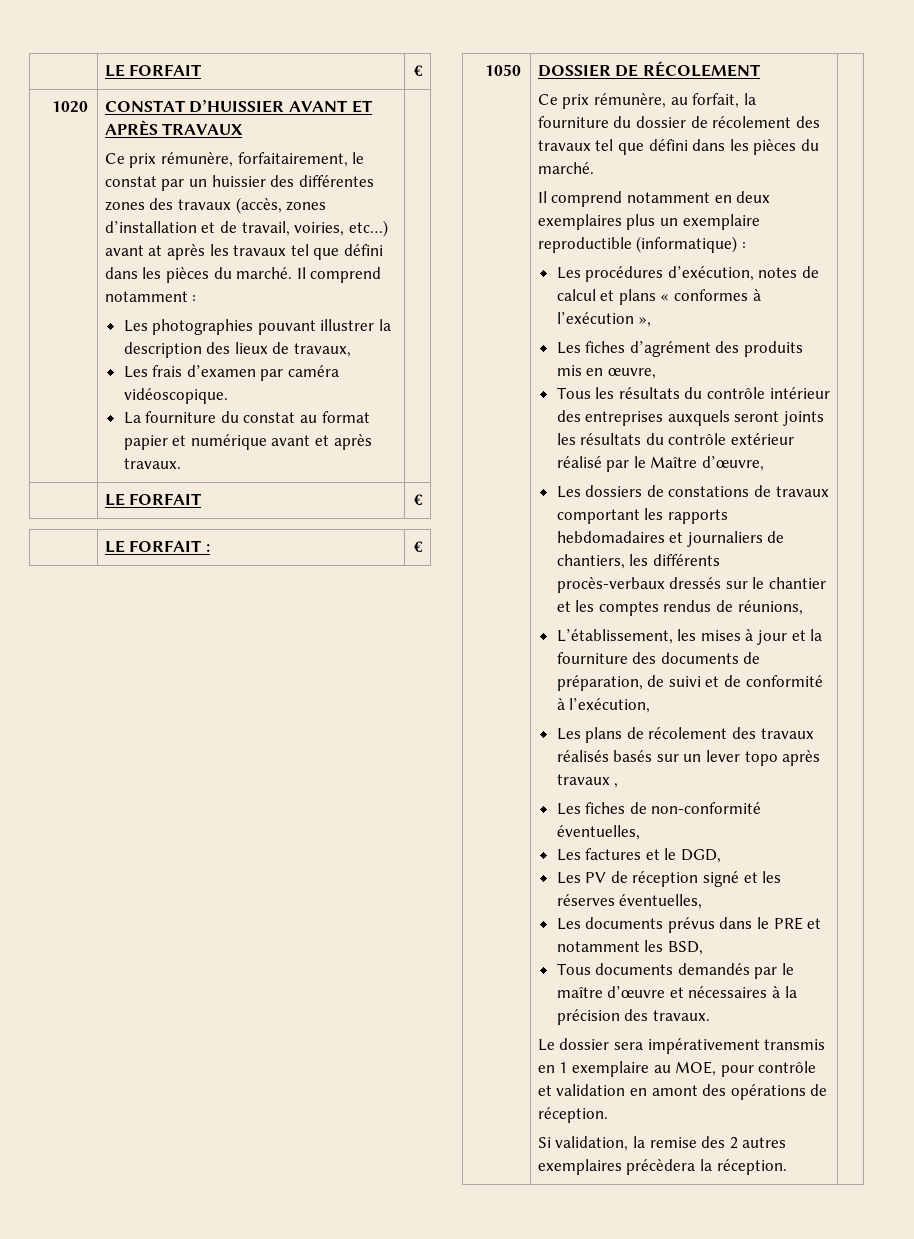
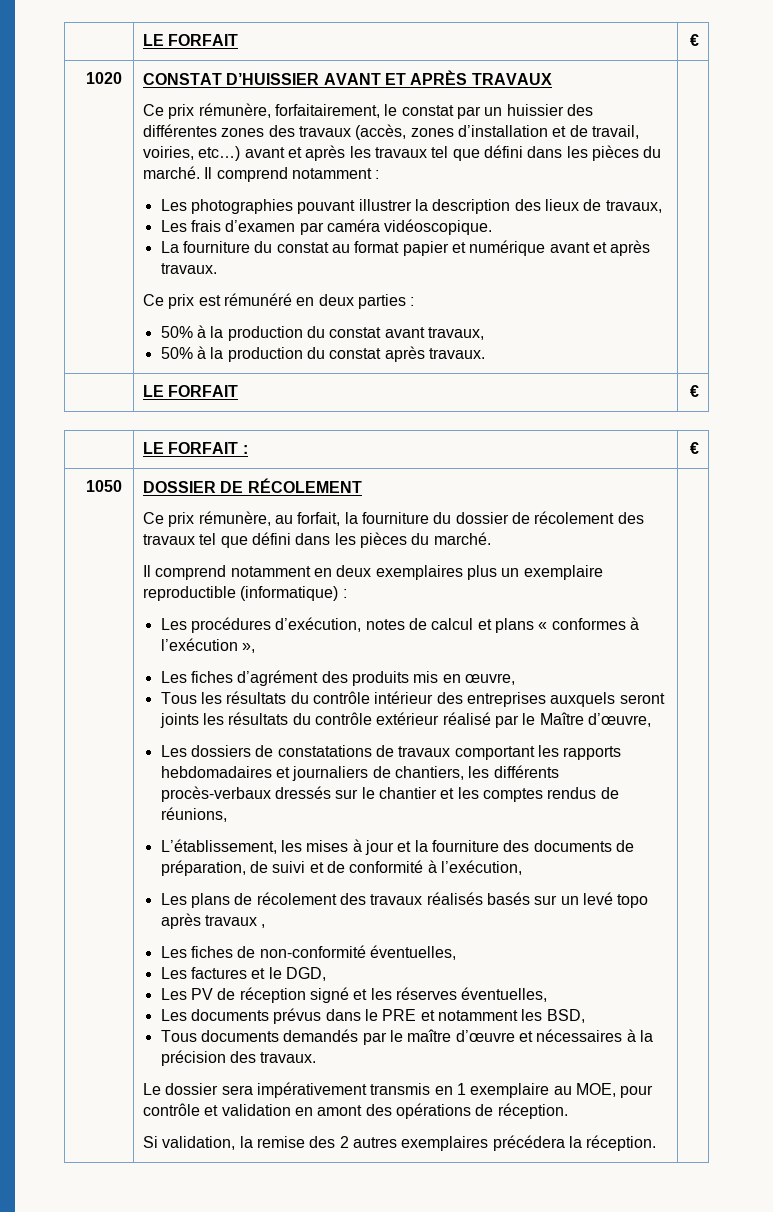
- Ce prix rémunère, forfaitairement, le constat par un huissier des différentes zones des travaux (accès, zones d’installation et de travail, voiries, etc…) avant at après les travaux tel que défini dans les pièces du marché.
+ Ce prix rémunère, forfaitairement, le constat par un huissier des différentes zones des travaux (accès, zones d’installation et de travail, voiries, etc…) avant et après les travaux tel que défini dans les pièces du marché.
+ Ce prix est rémunéré en deux parties :
+ 50% à la production du constat avant travaux,
+ 50% à la production du constat après travaux.
- Les dossiers de constations de travaux comportant les rapports hebdomadaires et journaliers de chantiers, les différents procès-verbaux dressés sur le chantier et les comptes rendus de réunions,
+ Les dossiers de constatations de travaux comportant les rapports hebdomadaires et journaliers de chantiers, les différents procès-verbaux dressés sur le chantier et les comptes rendus de réunions,
- Les plans de récolement des travaux réalisés basés sur un lever topo après travaux ,
+ Les plans de récolement des travaux réalisés basés sur un levé topo après travaux ,
- Si validation, la remise des 2 autres exemplaires précèdera la réception.
+ Si validation, la remise des 2 autres exemplaires précédera la réception.

